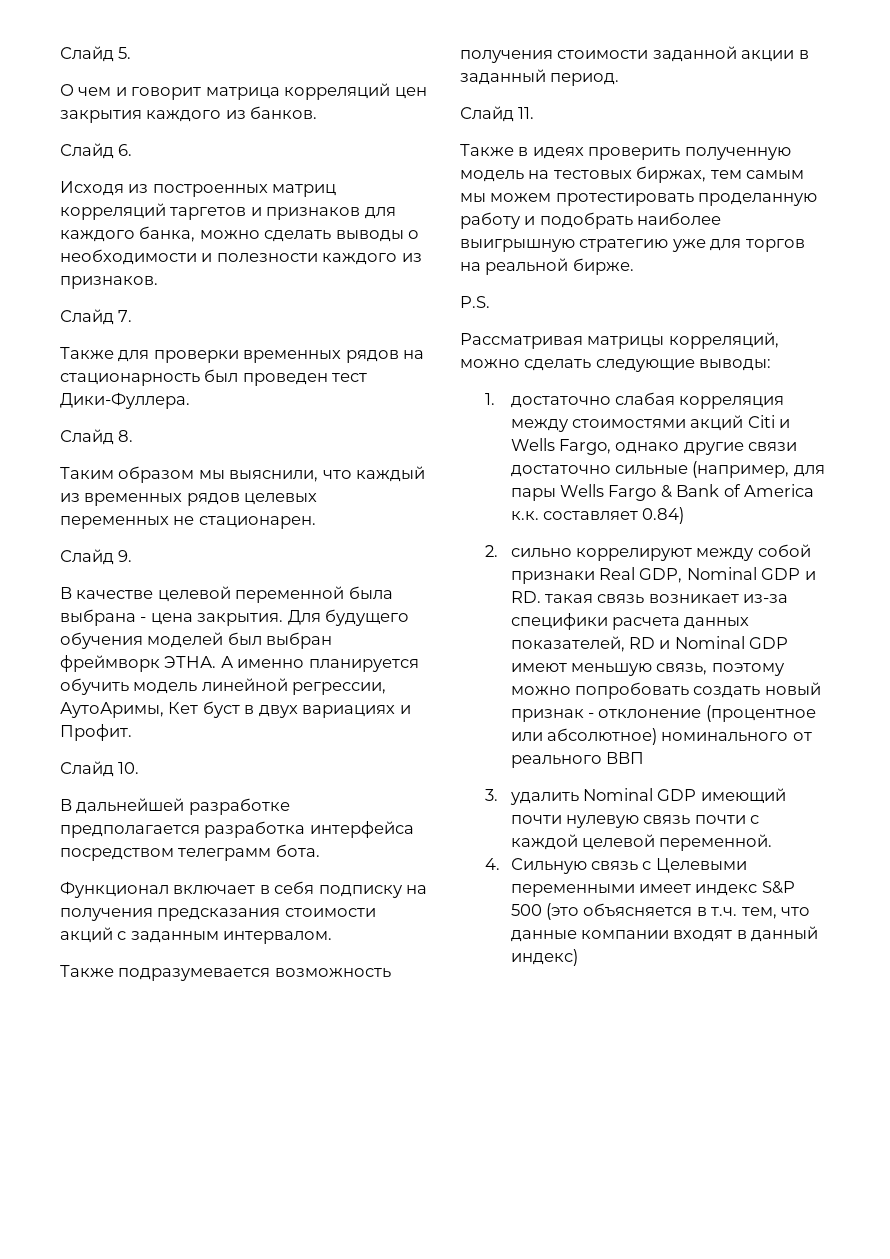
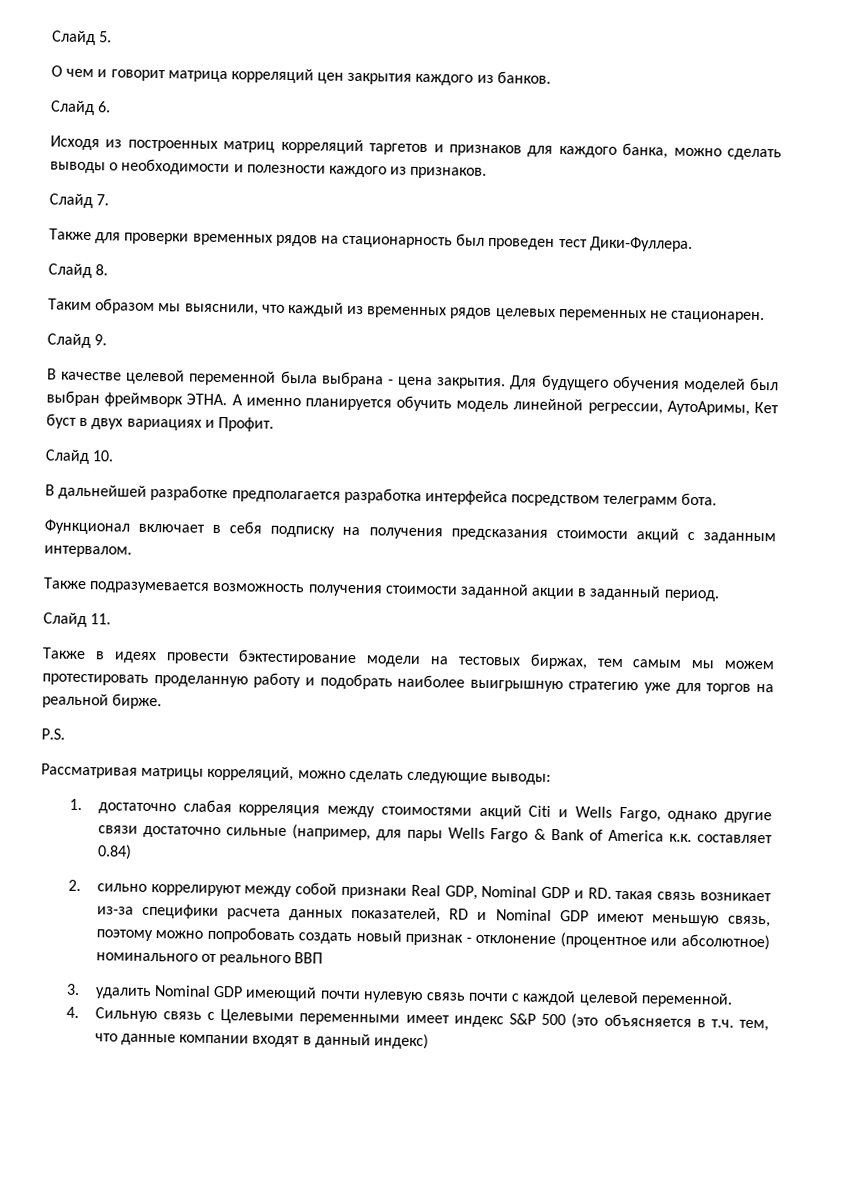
- Также в идеях проверить полученную модель на тестовых биржах, тем самым мы можем протестировать проделанную работу и подобрать наиболее выигрышную стратегию уже для торгов на реальной бирже.
+ Также в идеях провести бэктестирование модели на тестовых биржах, тем самым мы можем протестировать проделанную работу и подобрать наиболее выигрышную стратегию уже для торгов на реальной бирже.

